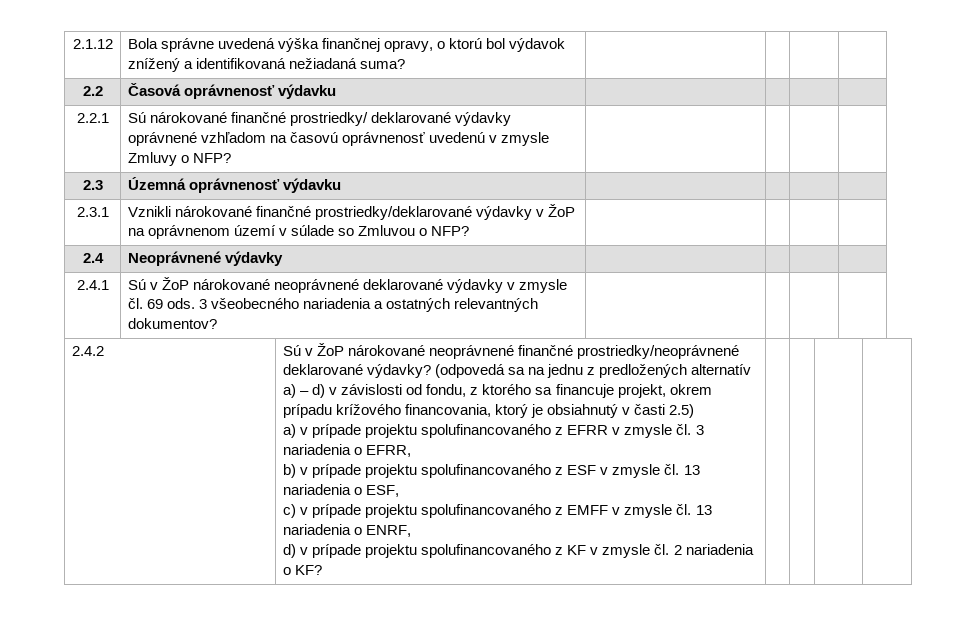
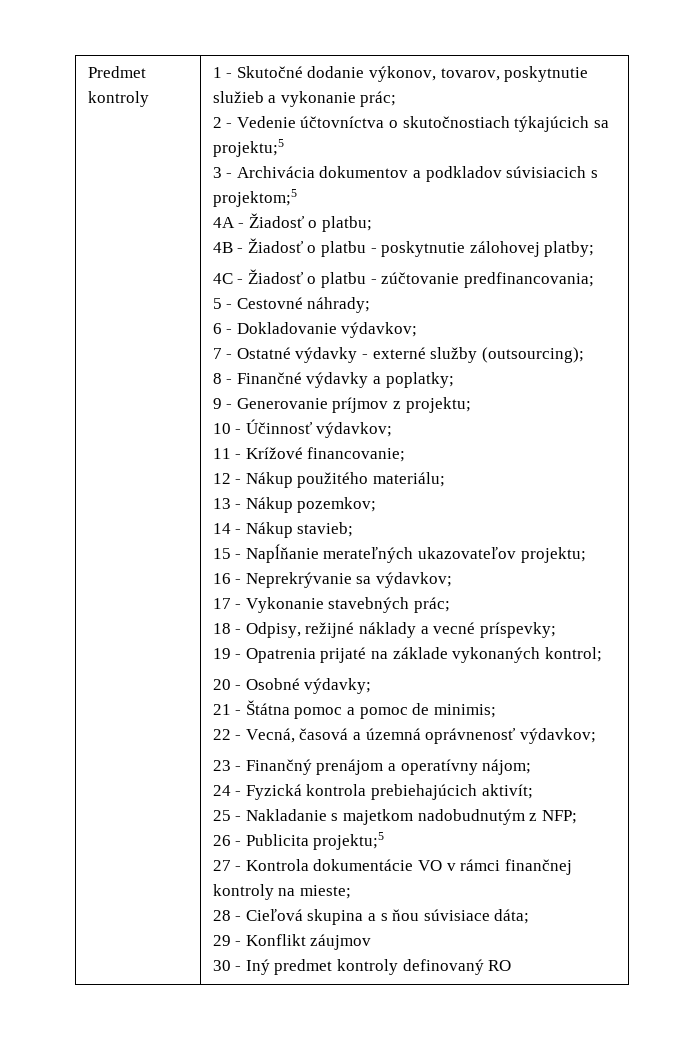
- 2.1.12 | Bola správne uvedená výška finančnej opravy, o ktorú bol výdavok znížený a identifikovaná nežiadaná suma? | | | |
- 2.2 | Časová oprávnenosť výdavku | | | |
- 2.2.1 | Sú nárokované finančné prostriedky/ deklarované výdavky oprávnené vzhľadom na časovú oprávnenosť uvedenú v zmysle Zmluvy o NFP? | | | |
- 2.3 | Územná oprávnenosť výdavku | | | |
- 2.3.1 | Vznikli nárokované finančné prostriedky/deklarované výdavky v ŽoP na oprávnenom území v súlade so Zmluvou o NFP? | | | |
- 2.4 | Neoprávnené výdavky | | | |
- 2.4.1 | Sú v ŽoP nárokované neoprávnené deklarované výdavky v zmysle čl. 69 ods. 3 všeobecného nariadenia a ostatných relevantných dokumentov? | | | |
- 2.4.2 | Sú v ŽoP nárokované neoprávnené finančné prostriedky/neoprávnené deklarované výdavky? (odpovedá sa na jednu z predložených alternatív a) – d) v závislosti od fondu, z ktorého sa financuje projekt, okrem prípadu krížového financovania, ktorý je obsiahnutý v časti 2.5)
- a) v prípade projektu spolufinancovaného z EFRR v zmysle čl. 3 nariadenia o EFRR,
- b) v prípade projektu spolufinancovaného z ESF v zmysle čl. 13 nariadenia o ESF,
- c) v prípade projektu spolufinancovaného z EMFF v zmysle čl. 13 nariadenia o ENRF,
- d) v prípade projektu spolufinancovaného z KF v zmysle čl. 2 nariadenia o KF?
+ Predmet kontroly | 1 - Skutočné dodanie výkonov, tovarov, poskytnutie služieb a vykonanie prác;
+ 2 - Vedenie účtovníctva o skutočnostiach týkajúcich sa projektu;5
+ 3 - Archivácia dokumentov a podkladov súvisiacich s projektom;5
+ 4A - Žiadosť o platbu;
+ 4B - Žiadosť o platbu - poskytnutie zálohovej platby;
+ 4C - Žiadosť o platbu - zúčtovanie predfinancovania;
+ 5 - Cestovné náhrady;
+ 6 - Dokladovanie výdavkov;
+ 7 - Ostatné výdavky - externé služby (outsourcing);
+ 8 - Finančné výdavky a poplatky;
+ 9 - Generovanie príjmov z projektu;
+ 10 - Účinnosť výdavkov;
+ 11 - Krížové financovanie;
+ 12 - Nákup použitého materiálu;
+ 13 - Nákup pozemkov;
+ 14 - Nákup stavieb;
+ 15 - Napĺňanie merateľných ukazovateľov projektu;
+ 16 - Neprekrývanie sa výdavkov;
+ 17 - Vykonanie stavebných prác;
+ 18 - Odpisy, režijné náklady a vecné príspevky;
+ 19 - Opatrenia prijaté na základe vykonaných kontrol;
+ 20 - Osobné výdavky;
+ 21 - Štátna pomoc a pomoc de minimis;
+ 22 - Vecná, časová a územná oprávnenosť výdavkov;
+ 23 - Finančný prenájom a operatívny nájom;
+ 24 - Fyzická kontrola prebiehajúcich aktivít;
+ 25 - Nakladanie s majetkom nadobudnutým z NFP;
+ 26 - Publicita projektu;5
+ 27 - Kontrola dokumentácie VO v rámci finančnej kontroly na mieste;
+ 28 - Cieľová skupina a s ňou súvisiace dáta;
+ 29 - Konflikt záujmov
+ 30 - Iný predmet kontroly definovaný RO

